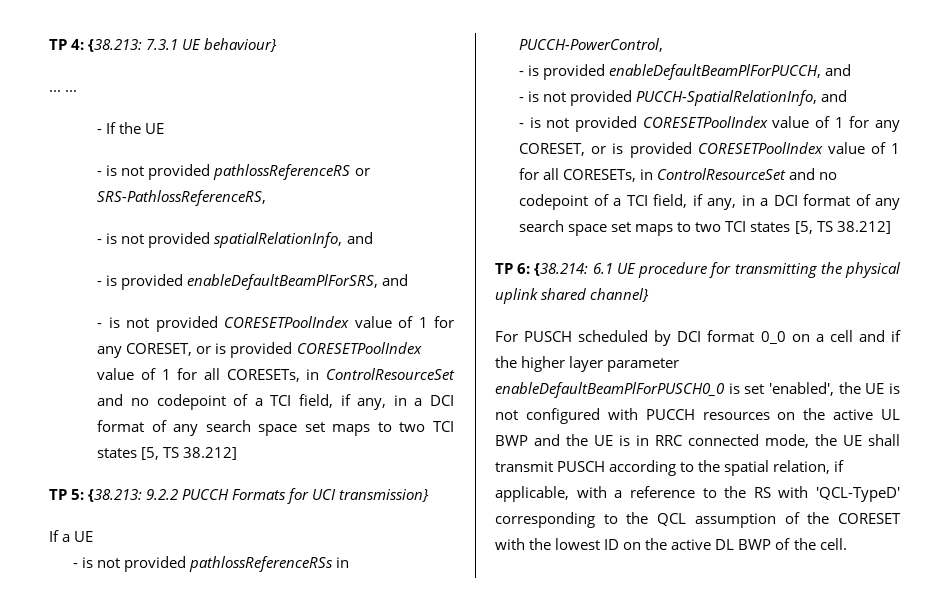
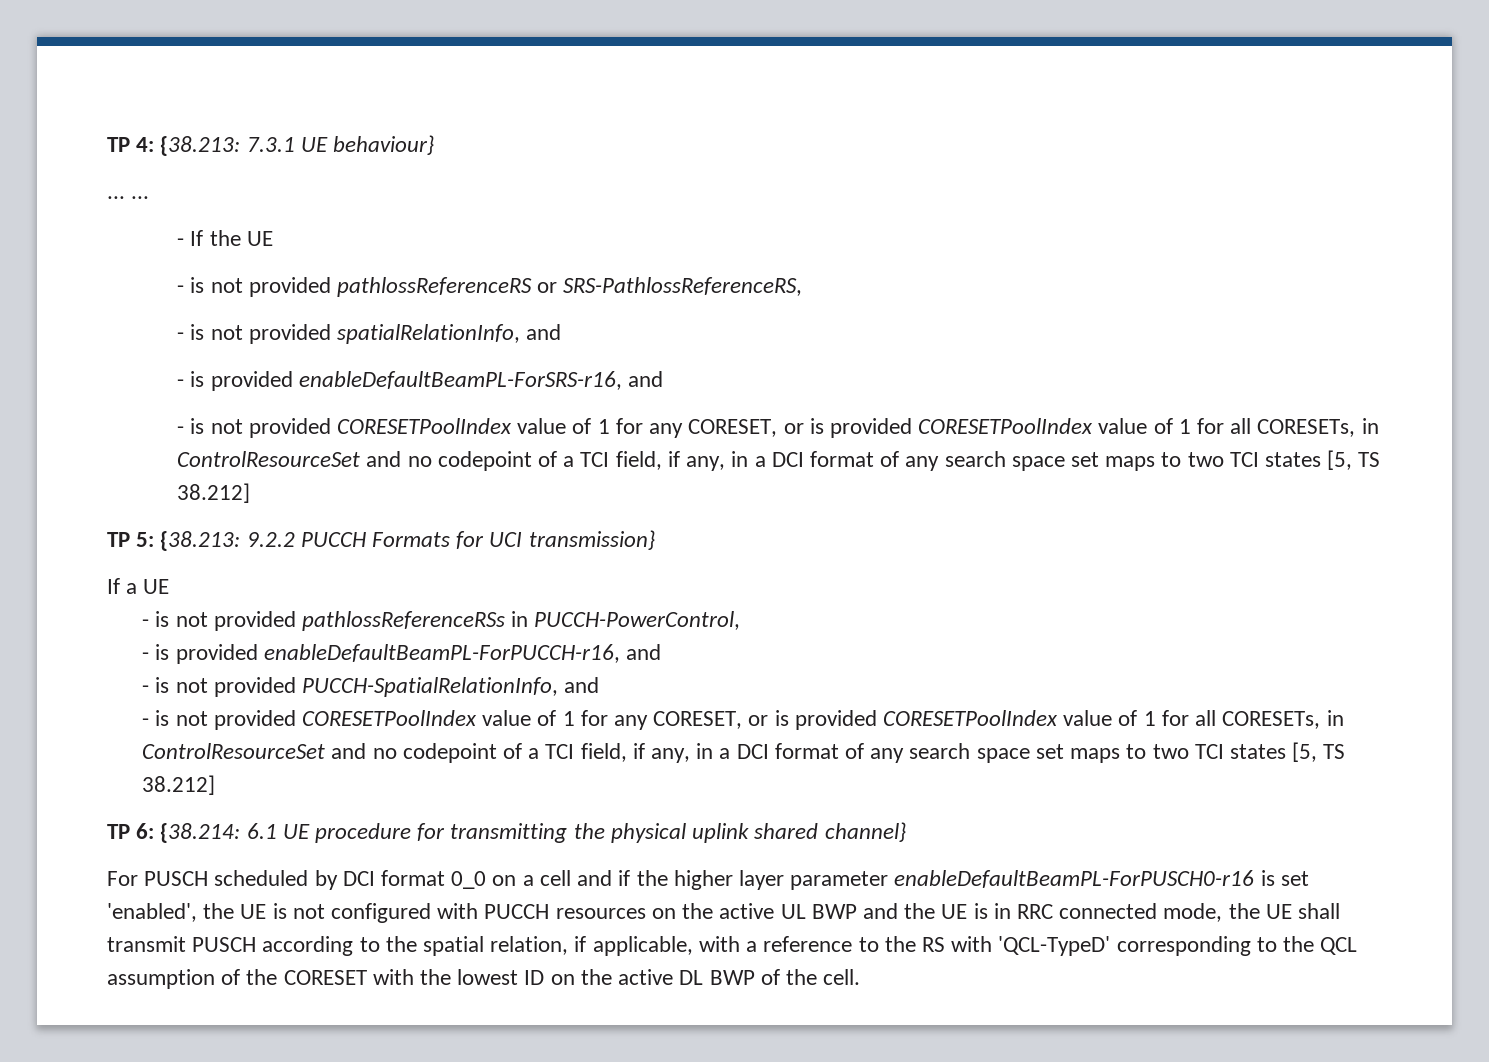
- - is provided enableDefaultBeamPlForSRS, and
+ - is provided enableDefaultBeamPL-ForSRS-r16, and
- - is provided enableDefaultBeamPlForPUCCH, and
+ - is provided enableDefaultBeamPL-ForPUCCH-r16, and
- For PUSCH scheduled by DCI format 0_0 on a cell and if the higher layer parameter enableDefaultBeamPlForPUSCH0_0 is set 'enabled', the UE is not configured with PUCCH resources on the active UL BWP and the UE is in RRC connected mode, the UE shall transmit PUSCH according to the spatial relation, if applicable, with a reference to the RS with 'QCL-TypeD' corresponding to the QCL assumption of the CORESET with the lowest ID on the active DL BWP of the cell.
+ For PUSCH scheduled by DCI format 0_0 on a cell and if the higher layer parameter enableDefaultBeamPL-ForPUSCH0-r16 is set 'enabled', the UE is not configured with PUCCH resources on the active UL BWP and the UE is in RRC connected mode, the UE shall transmit PUSCH according to the spatial relation, if applicable, with a reference to the RS with 'QCL-TypeD' corresponding to the QCL assumption of the CORESET with the lowest ID on the active DL BWP of the cell.

